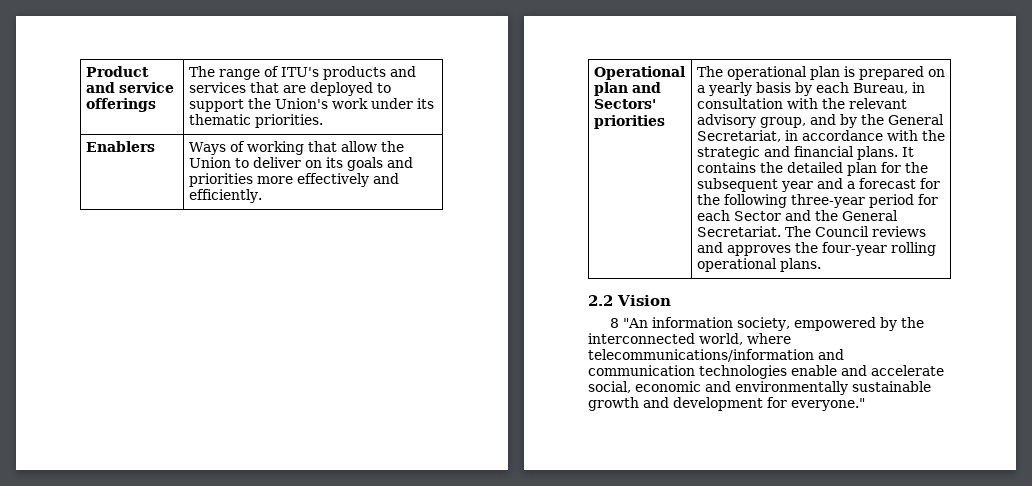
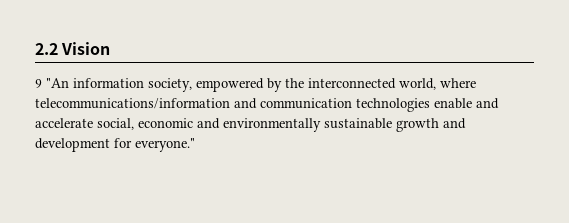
- Product and service offerings | The range of ITU's products and services that are deployed to support the Union's work under its thematic priorities.
- Enablers | Ways of working that allow the Union to deliver on its goals and priorities more effectively and efficiently.
- Operational plan and Sectors' priorities | The operational plan is prepared on a yearly basis by each Bureau, in consultation with the relevant advisory group, and by the General Secretariat, in accordance with the strategic and financial plans. It contains the detailed plan for the subsequent year and a forecast for the following three-year period for each Sector and the General Secretariat. The Council reviews and approves the four-year rolling operational plans.
- 8 "An information society, empowered by the interconnected world, where telecommunications/information and communication technologies enable and accelerate social, economic and environmentally sustainable growth and development for everyone."
+ 9 "An information society, empowered by the interconnected world, where telecommunications/information and communication technologies enable and accelerate social, economic and environmentally sustainable growth and development for everyone."

